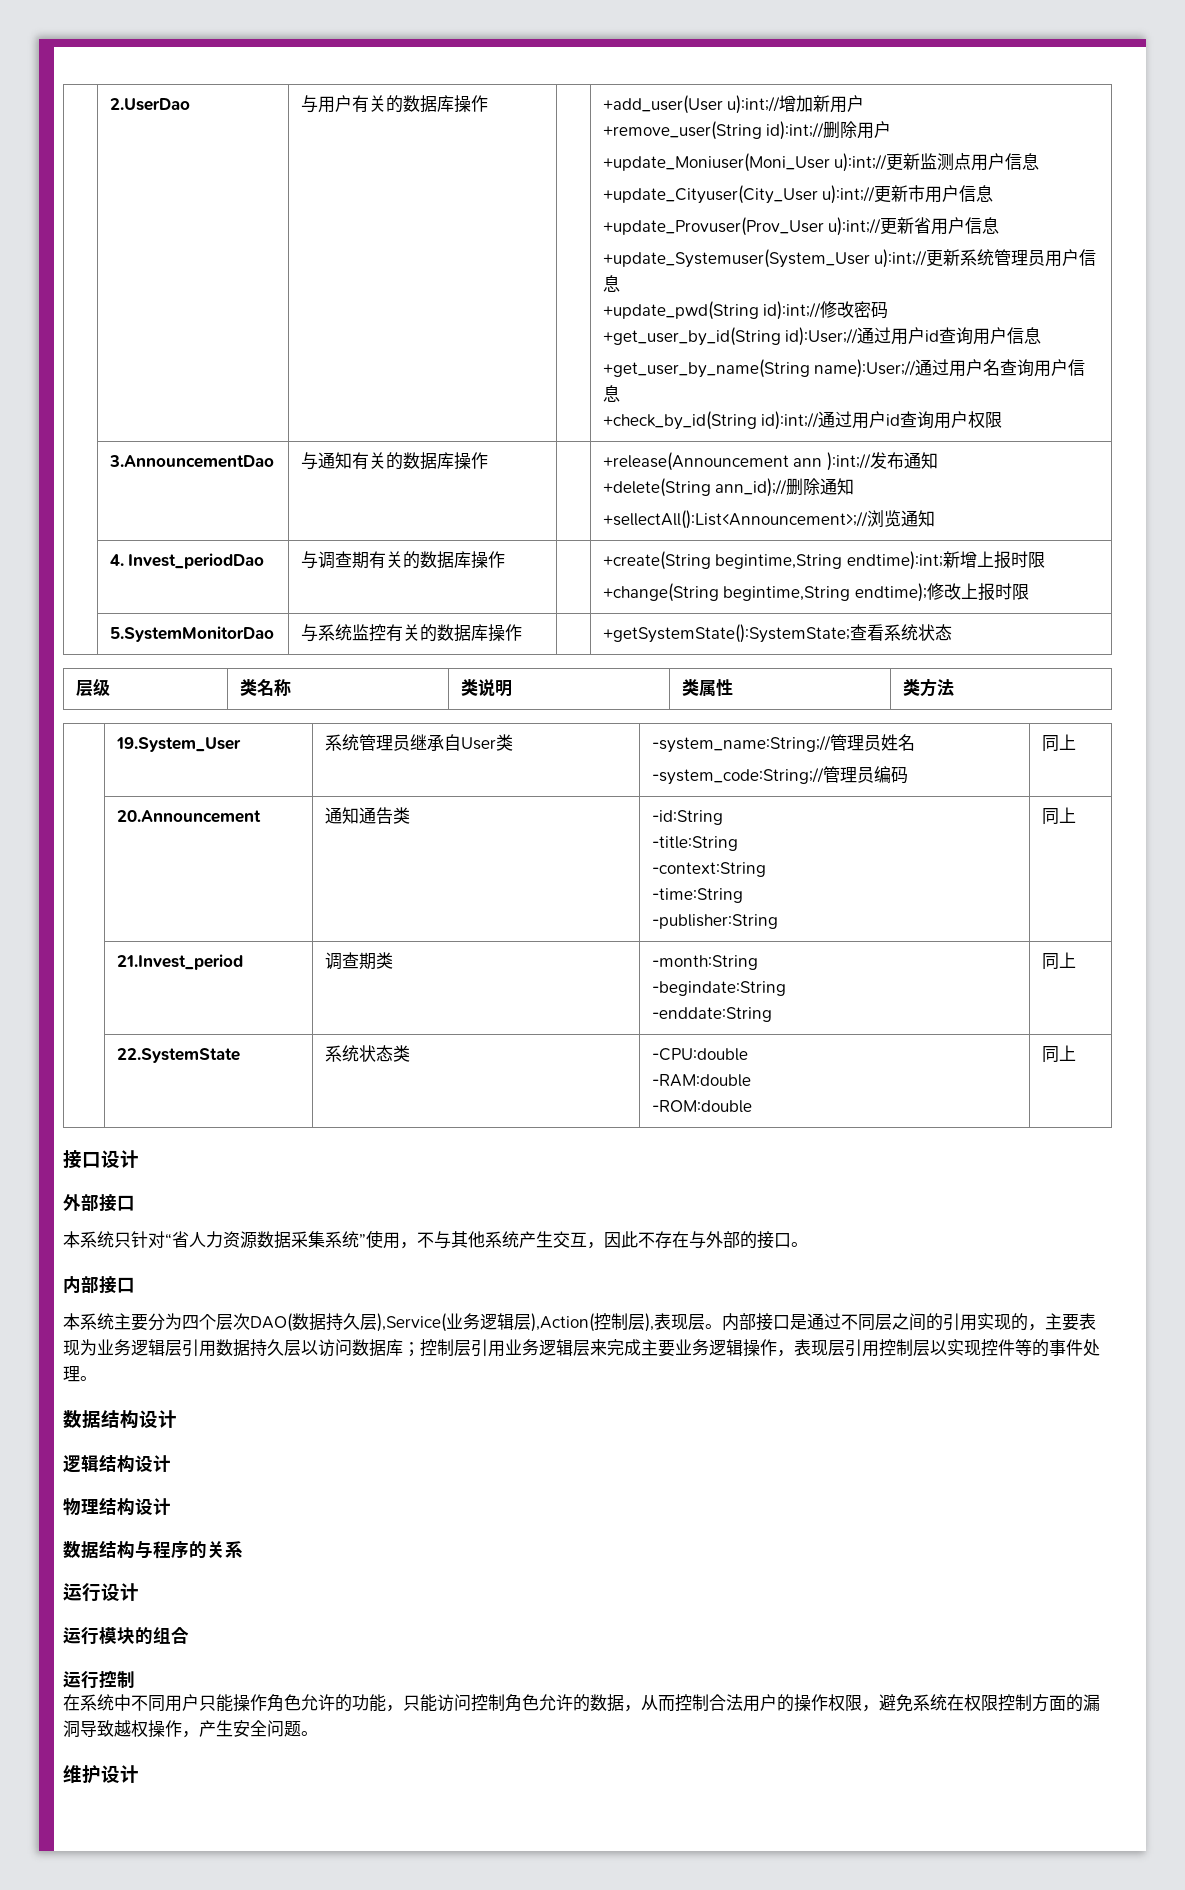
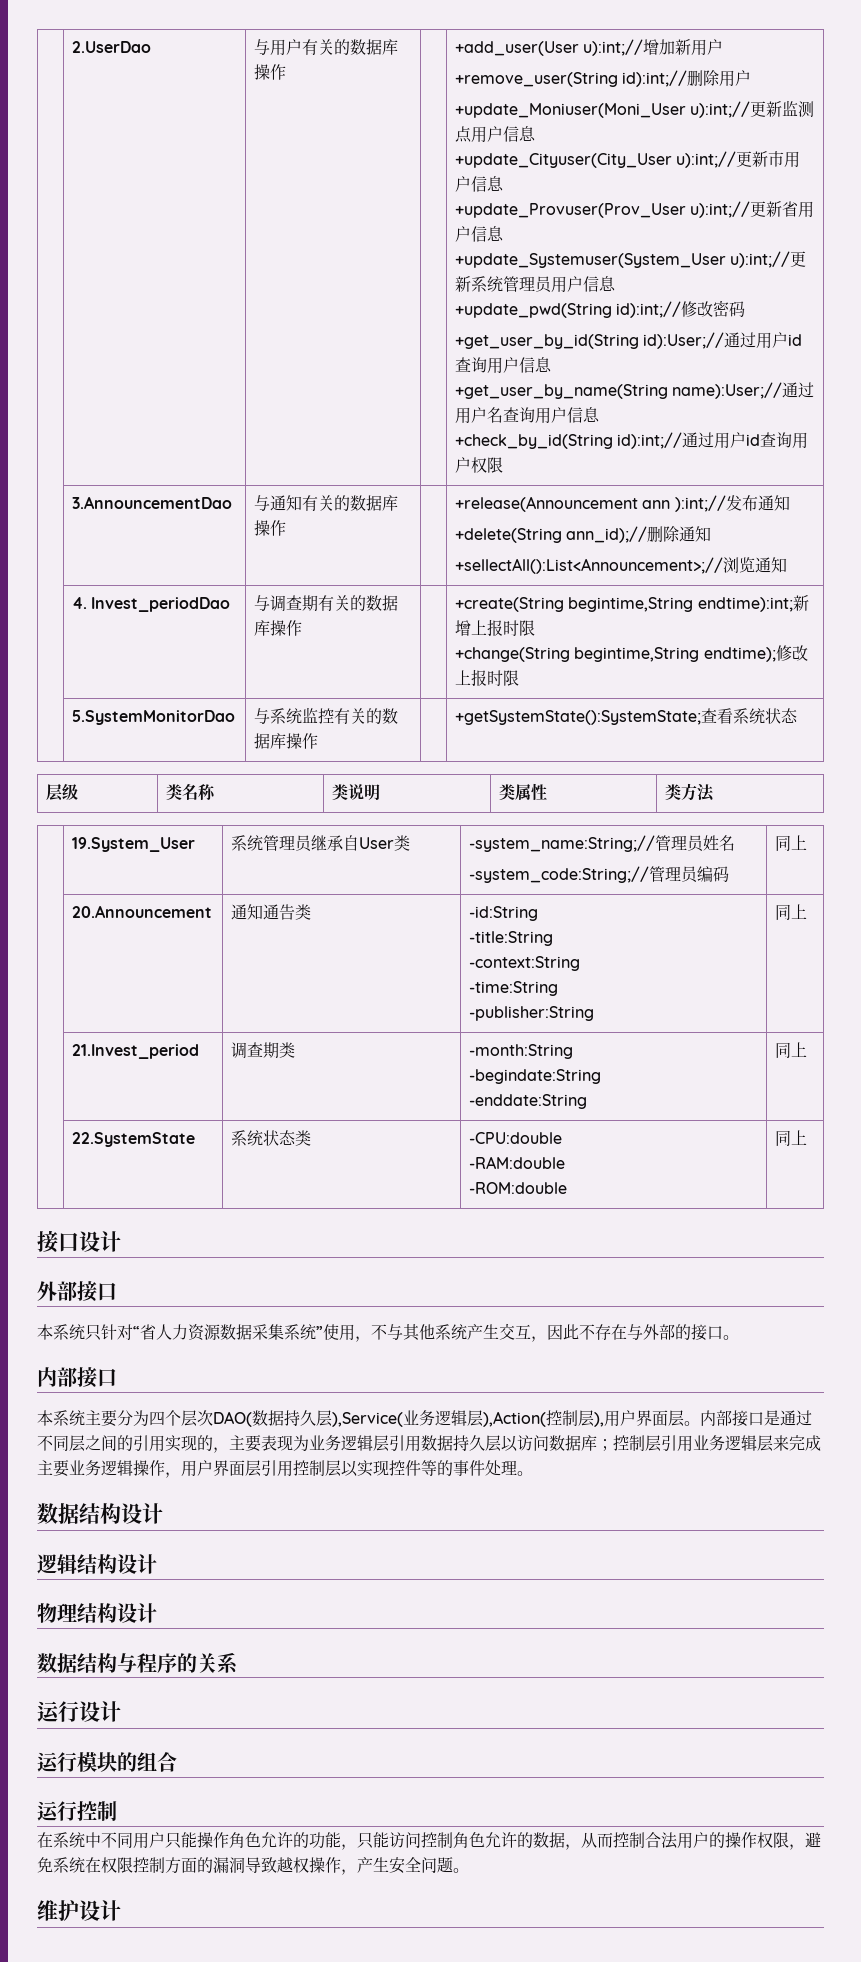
- 本系统主要分为四个层次DAO(数据持久层),Service(业务逻辑层),Action(控制层),表现层。
+ 本系统主要分为四个层次DAO(数据持久层),Service(业务逻辑层),Action(控制层),用户界面层。
- 内部接口是通过不同层之间的引用实现的，主要表现为业务逻辑层引用数据持久层以访问数据库；控制层引用业务逻辑层来完成主要业务逻辑操作，表现层引用控制层以实现控件等的事件处理。
+ 内部接口是通过不同层之间的引用实现的，主要表现为业务逻辑层引用数据持久层以访问数据库；控制层引用业务逻辑层来完成主要业务逻辑操作，用户界面层引用控制层以实现控件等的事件处理。

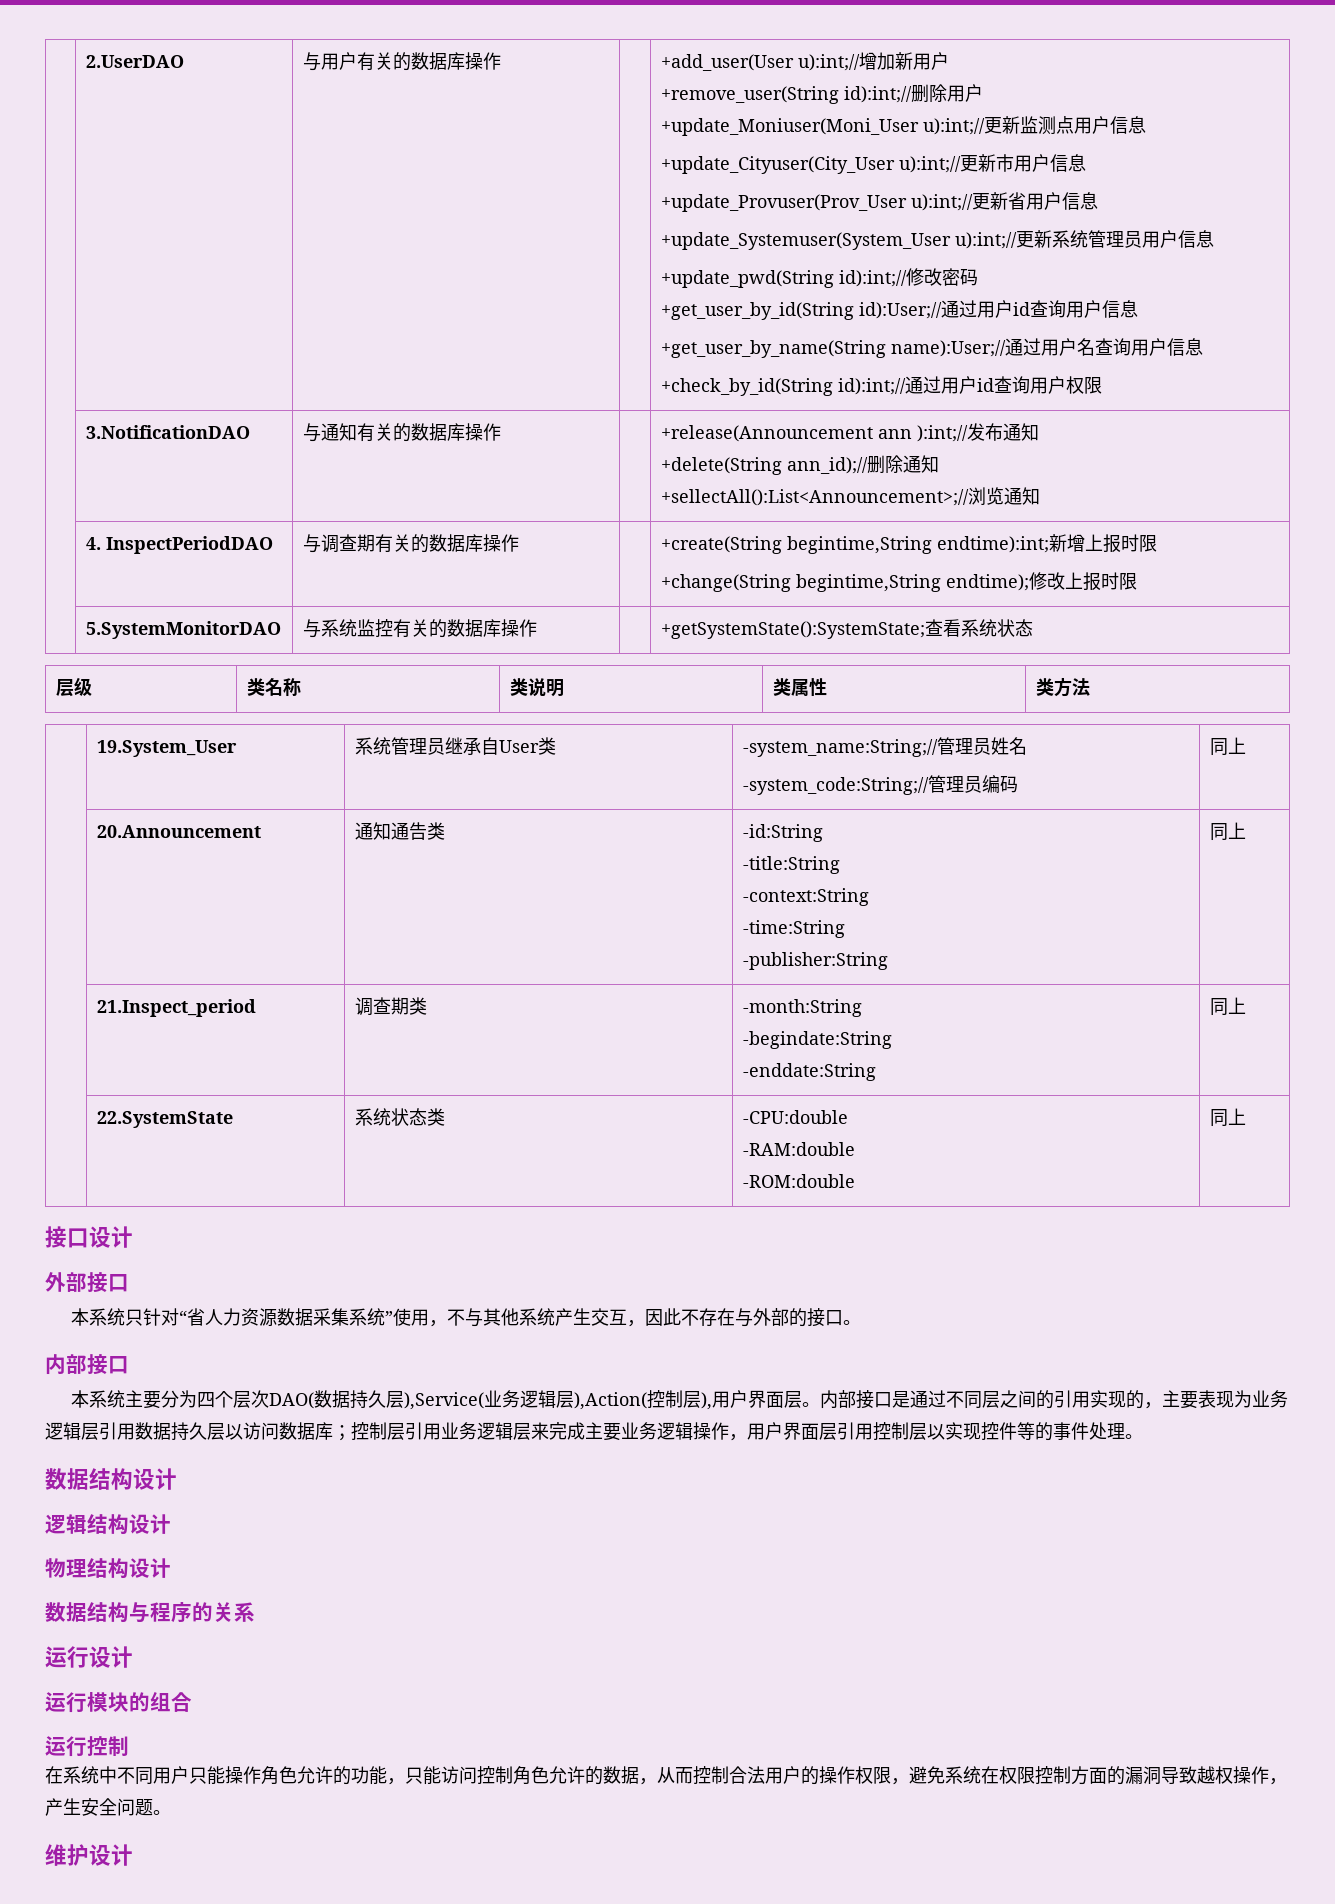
- 2.UserDao
+ 2.UserDAO
- | 3.AnnouncementDao | 与通知有关的数据库操作 | | +release(Announcement ann ):int;//发布通知
+ | 3.NotificationDAO | 与通知有关的数据库操作 | | +release(Announcement ann ):int;//发布通知
- | 4. Invest_periodDao | 与调查期有关的数据库操作 | | +create(String begintime,String endtime):int;新增上报时限
+ | 4. InspectPeriodDAO | 与调查期有关的数据库操作 | | +create(String begintime,String endtime):int;新增上报时限
- | 5.SystemMonitorDao | 与系统监控有关的数据库操作 | | +getSystemState():SystemState;查看系统状态
+ | 5.SystemMonitorDAO | 与系统监控有关的数据库操作 | | +getSystemState():SystemState;查看系统状态
- | 21.Invest_period | 调查期类 | -month:String
+ | 21.Inspect_period | 调查期类 | -month:String

